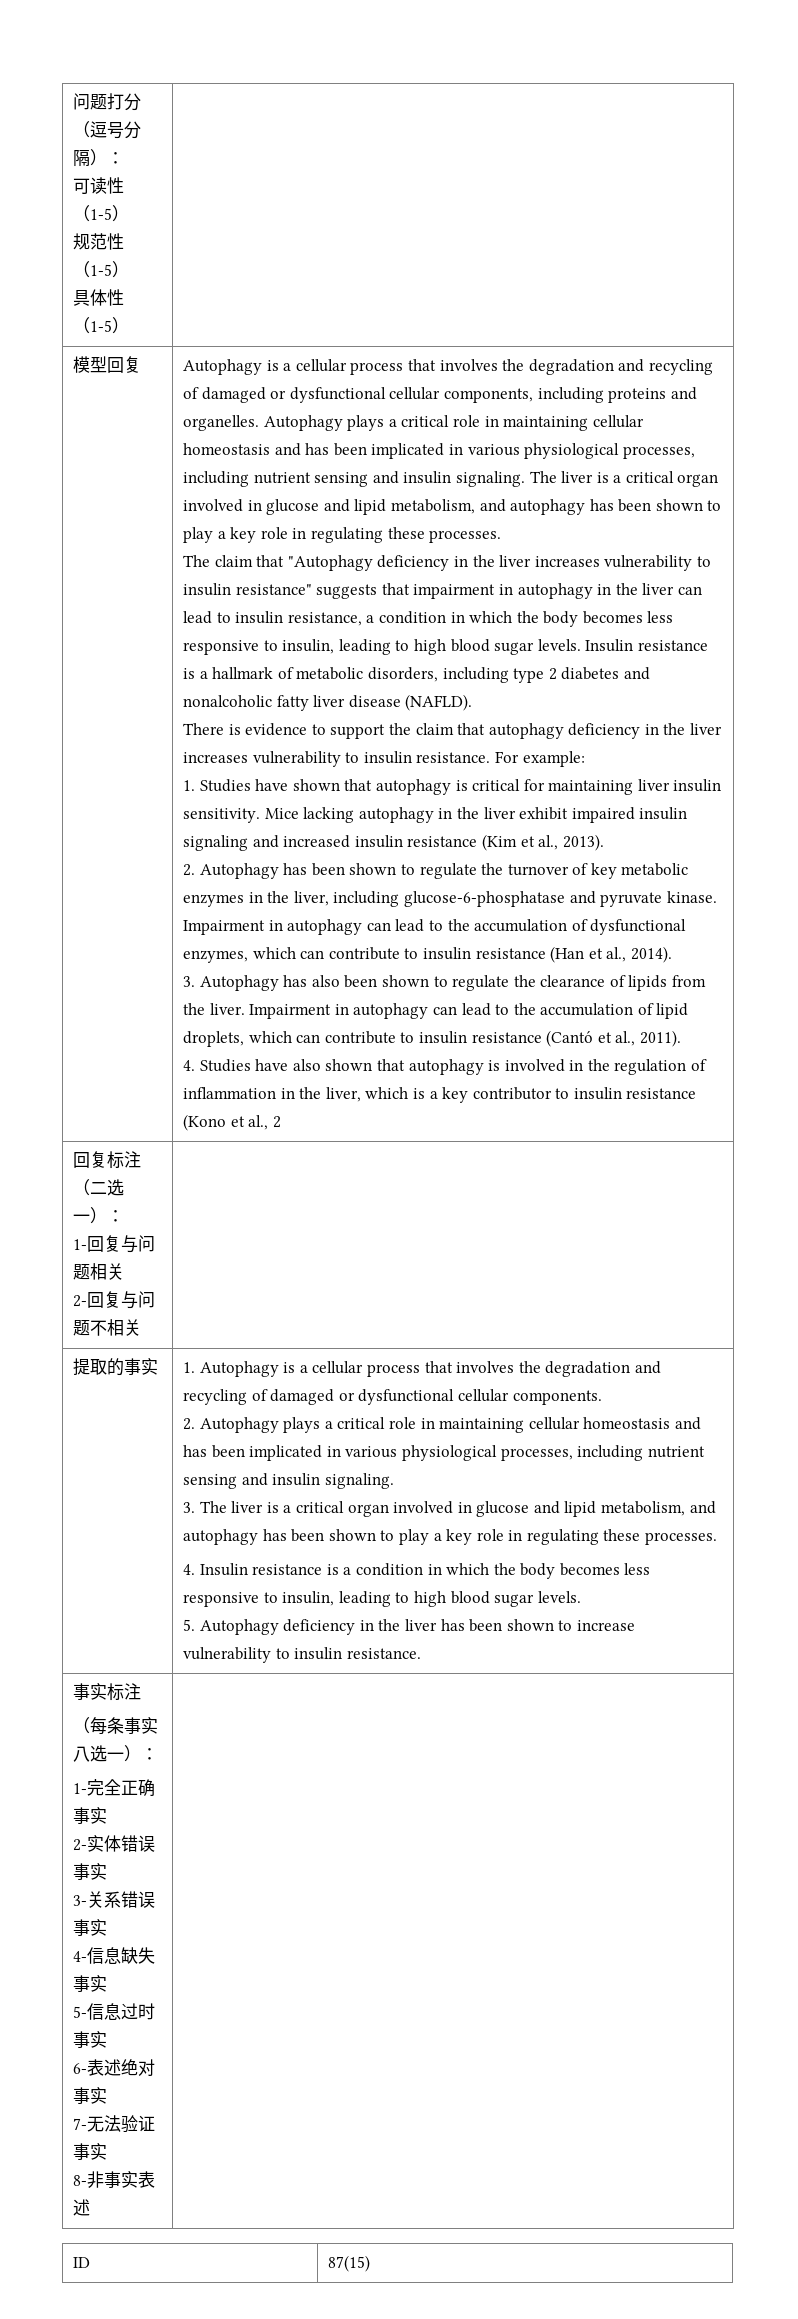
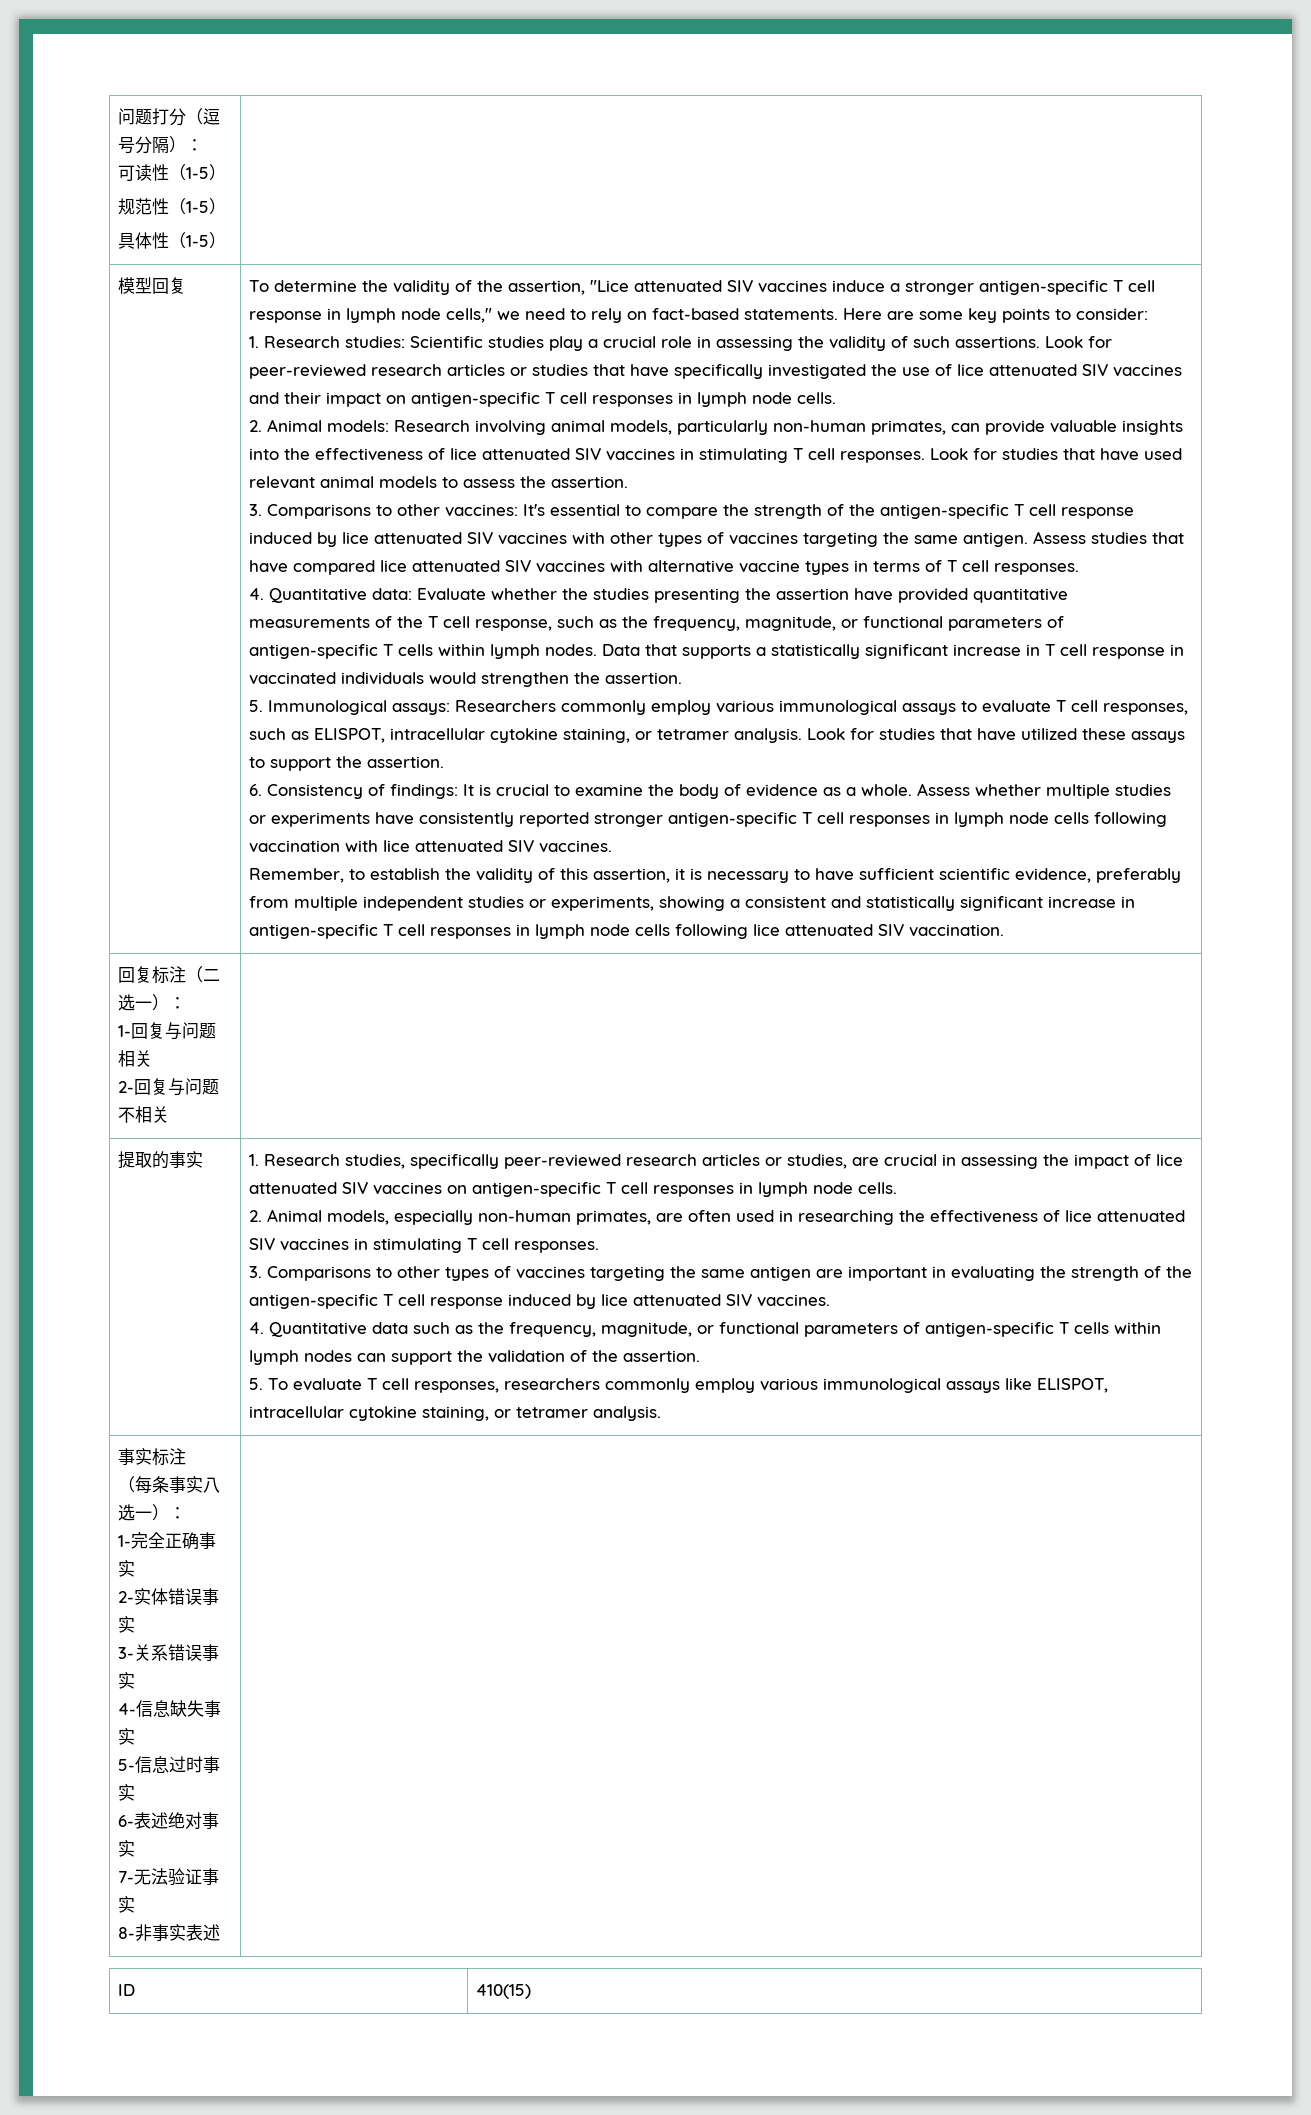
- Autophagy is a cellular process that involves the degradation and recycling of damaged or dysfunctional cellular components, including proteins and organelles. Autophagy plays a critical role in maintaining cellular homeostasis and has been implicated in various physiological processes, including nutrient sensing and insulin signaling. The liver is a critical organ involved in glucose and lipid metabolism, and autophagy has been shown to play a key role in regulating these processes.
- The claim that "Autophagy deficiency in the liver increases vulnerability to insulin resistance" suggests that impairment in autophagy in the liver can lead to insulin resistance, a condition in which the body becomes less responsive to insulin, leading to high blood sugar levels. Insulin resistance is a hallmark of metabolic disorders, including type 2 diabetes and nonalcoholic fatty liver disease (NAFLD).
- There is evidence to support the claim that autophagy deficiency in the liver increases vulnerability to insulin resistance. For example:
- 1. Studies have shown that autophagy is critical for maintaining liver insulin sensitivity. Mice lacking autophagy in the liver exhibit impaired insulin signaling and increased insulin resistance (Kim et al., 2013).
- 2. Autophagy has been shown to regulate the turnover of key metabolic enzymes in the liver, including glucose-6-phosphatase and pyruvate kinase. Impairment in autophagy can lead to the accumulation of dysfunctional enzymes, which can contribute to insulin resistance (Han et al., 2014).
- 3. Autophagy has also been shown to regulate the clearance of lipids from the liver. Impairment in autophagy can lead to the accumulation of lipid droplets, which can contribute to insulin resistance (Cantó et al., 2011).
- 4. Studies have also shown that autophagy is involved in the regulation of inflammation in the liver, which is a key contributor to insulin resistance (Kono et al., 2
+ To determine the validity of the assertion, "Lice attenuated SIV vaccines induce a stronger antigen-specific T cell response in lymph node cells," we need to rely on fact-based statements. Here are some key points to consider:
+ 1. Research studies: Scientific studies play a crucial role in assessing the validity of such assertions. Look for peer-reviewed research articles or studies that have specifically investigated the use of lice attenuated SIV vaccines and their impact on antigen-specific T cell responses in lymph node cells.
+ 2. Animal models: Research involving animal models, particularly non-human primates, can provide valuable insights into the effectiveness of lice attenuated SIV vaccines in stimulating T cell responses. Look for studies that have used relevant animal models to assess the assertion.
+ 3. Comparisons to other vaccines: It's essential to compare the strength of the antigen-specific T cell response induced by lice attenuated SIV vaccines with other types of vaccines targeting the same antigen. Assess studies that have compared lice attenuated SIV vaccines with alternative vaccine types in terms of T cell responses.
+ 4. Quantitative data: Evaluate whether the studies presenting the assertion have provided quantitative measurements of the T cell response, such as the frequency, magnitude, or functional parameters of antigen-specific T cells within lymph nodes. Data that supports a statistically significant increase in T cell response in vaccinated individuals would strengthen the assertion.
+ 5. Immunological assays: Researchers commonly employ various immunological assays to evaluate T cell responses, such as ELISPOT, intracellular cytokine staining, or tetramer analysis. Look for studies that have utilized these assays to support the assertion.
+ 6. Consistency of findings: It is crucial to examine the body of evidence as a whole. Assess whether multiple studies or experiments have consistently reported stronger antigen-specific T cell responses in lymph node cells following vaccination with lice attenuated SIV vaccines.
+ Remember, to establish the validity of this assertion, it is necessary to have sufficient scientific evidence, preferably from multiple independent studies or experiments, showing a consistent and statistically significant increase in antigen-specific T cell responses in lymph node cells following lice attenuated SIV vaccination.
- 1. Autophagy is a cellular process that involves the degradation and recycling of damaged or dysfunctional cellular components.
- 2. Autophagy plays a critical role in maintaining cellular homeostasis and has been implicated in various physiological processes, including nutrient sensing and insulin signaling.
- 3. The liver is a critical organ involved in glucose and lipid metabolism, and autophagy has been shown to play a key role in regulating these processes.
- 4. Insulin resistance is a condition in which the body becomes less responsive to insulin, leading to high blood sugar levels.
- 5. Autophagy deficiency in the liver has been shown to increase vulnerability to insulin resistance.
+ 1. Research studies, specifically peer-reviewed research articles or studies, are crucial in assessing the impact of lice attenuated SIV vaccines on antigen-specific T cell responses in lymph node cells.
+ 2. Animal models, especially non-human primates, are often used in researching the effectiveness of lice attenuated SIV vaccines in stimulating T cell responses.
+ 3. Comparisons to other types of vaccines targeting the same antigen are important in evaluating the strength of the antigen-specific T cell response induced by lice attenuated SIV vaccines.
+ 4. Quantitative data such as the frequency, magnitude, or functional parameters of antigen-specific T cells within lymph nodes can support the validation of the assertion.
+ 5. To evaluate T cell responses, researchers commonly employ various immunological assays like ELISPOT, intracellular cytokine staining, or tetramer analysis.
- ID | 87(15)
+ ID | 410(15)

